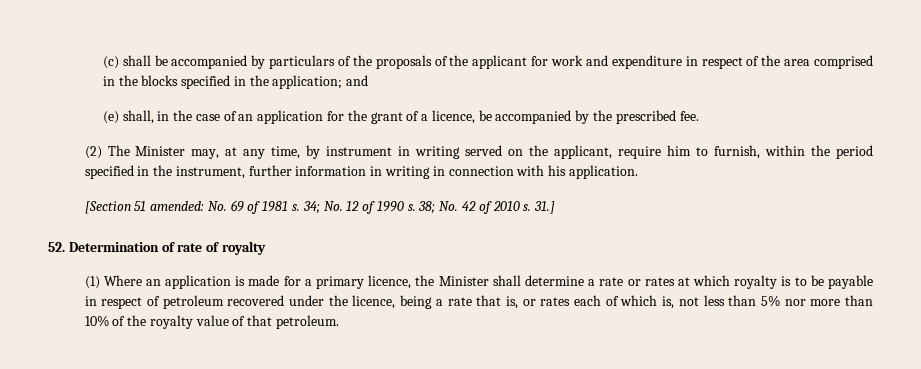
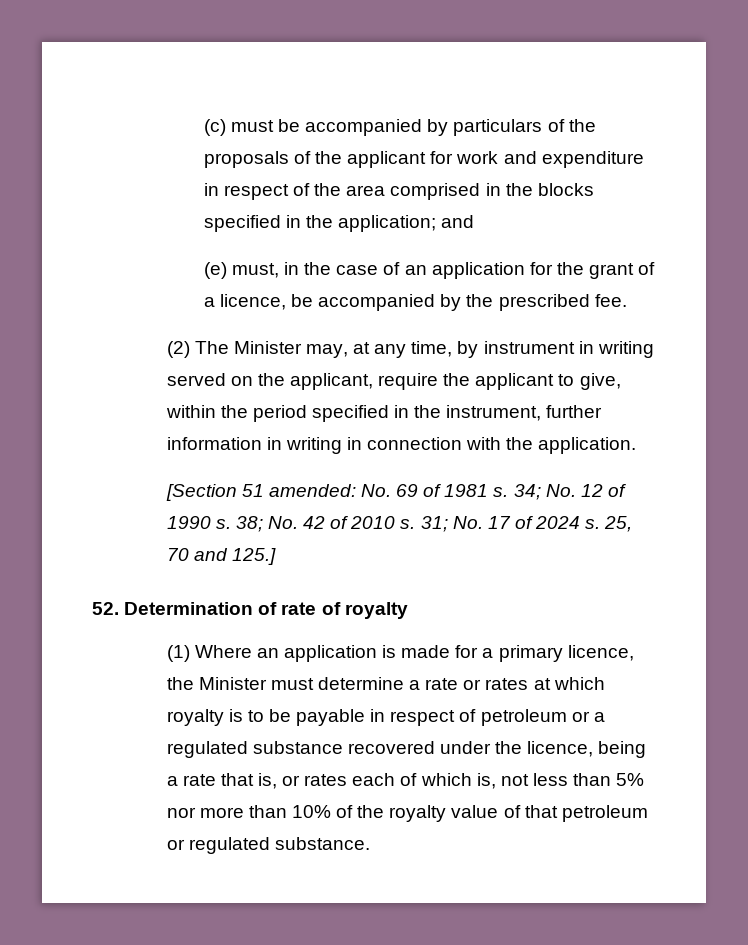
- (c) shall be accompanied by particulars of the proposals of the applicant for work and expenditure in respect of the area comprised in the blocks specified in the application; and
+ (c) must be accompanied by particulars of the proposals of the applicant for work and expenditure in respect of the area comprised in the blocks specified in the application; and
- (e) shall, in the case of an application for the grant of a licence, be accompanied by the prescribed fee.
+ (e) must, in the case of an application for the grant of a licence, be accompanied by the prescribed fee.
- (2) The Minister may, at any time, by instrument in writing served on the applicant, require him to furnish, within the period specified in the instrument, further information in writing in connection with his application.
+ (2) The Minister may, at any time, by instrument in writing served on the applicant, require the applicant to give, within the period specified in the instrument, further information in writing in connection with the application.
- 31.]
+ 31; No. 17 of 2024 s. 25, 70 and 125.]
- (1) Where an application is made for a primary licence, the Minister shall determine a rate or rates at which royalty is to be payable in respect of petroleum recovered under the licence, being a rate that is, or rates each of which is, not less than 5% nor more than 10% of the royalty value of that petroleum.
+ (1) Where an application is made for a primary licence, the Minister must determine a rate or rates at which royalty is to be payable in respect of petroleum or a regulated substance recovered under the licence, being a rate that is, or rates each of which is, not less than 5% nor more than 10% of the royalty value of that petroleum or regulated substance.

